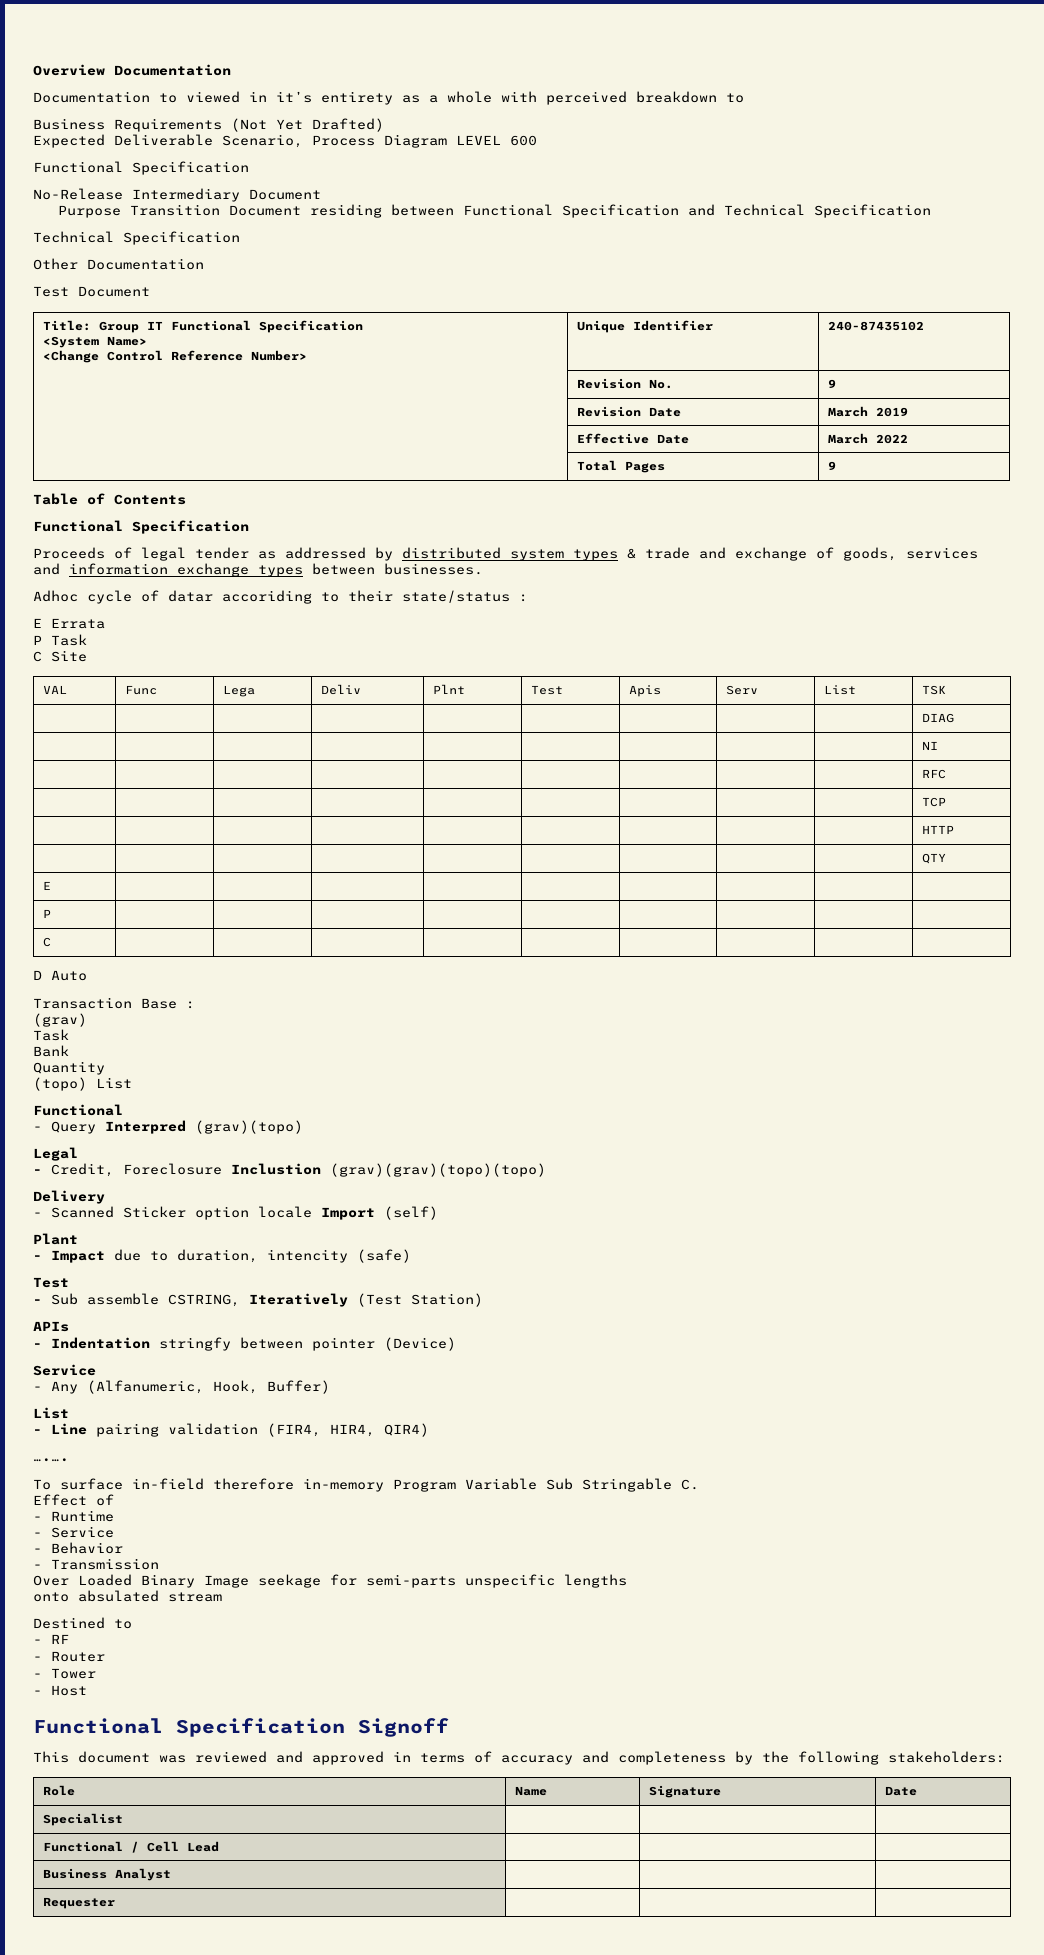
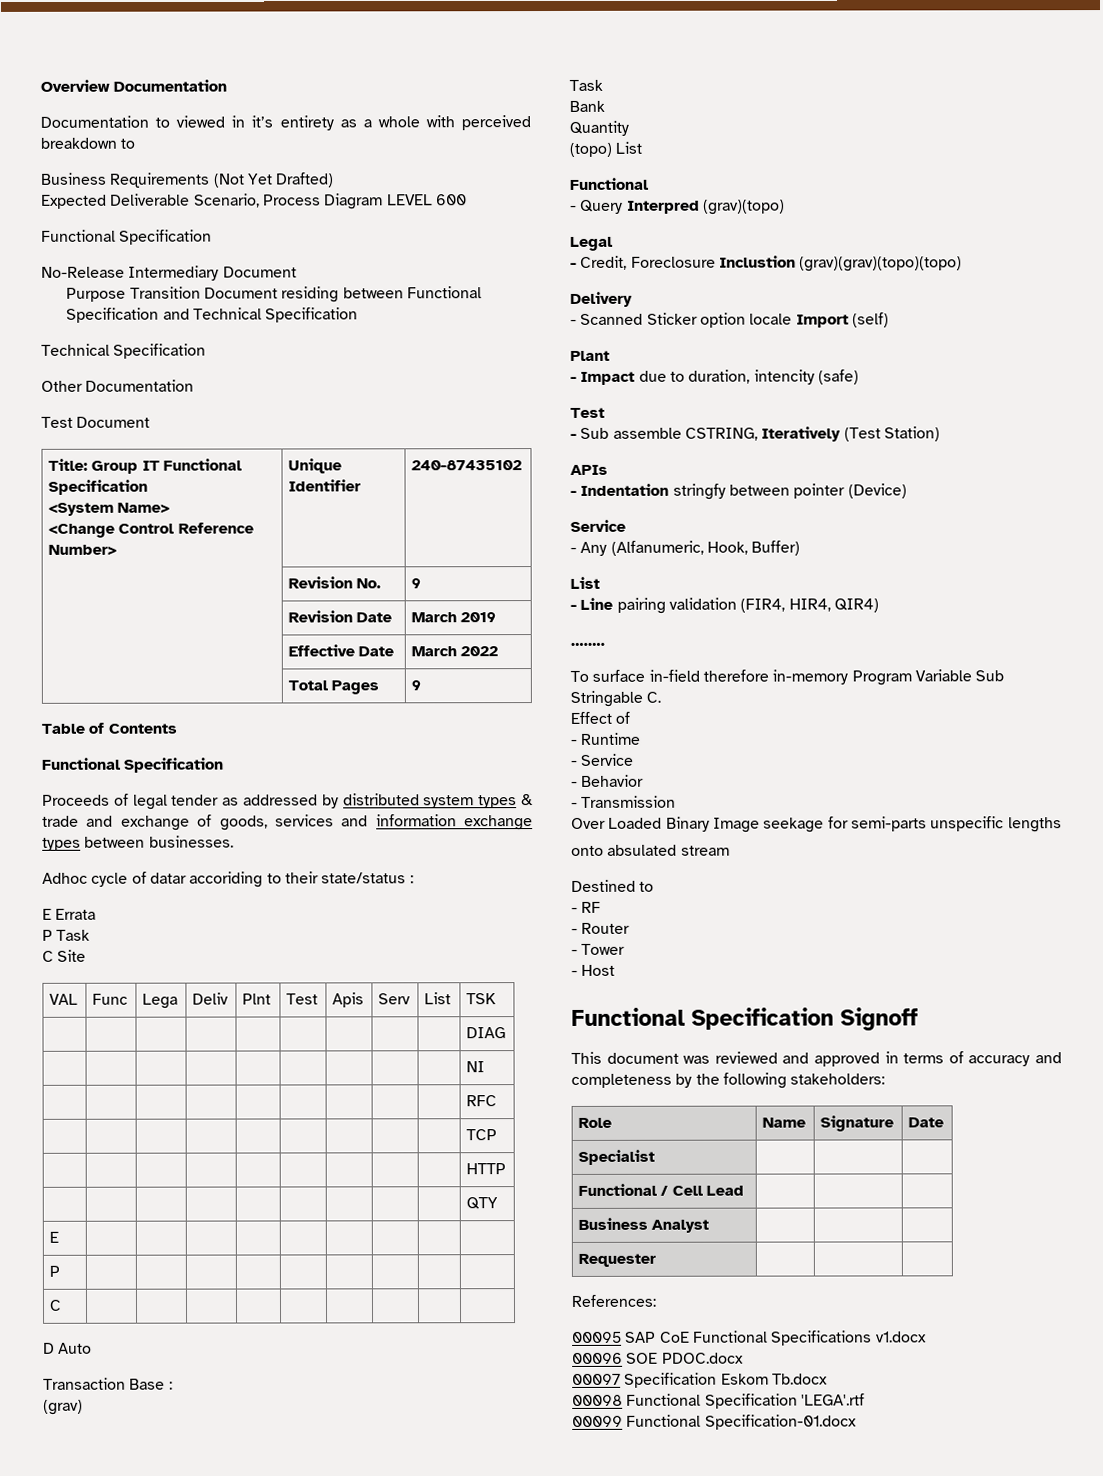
+ References:
+ 00095 SAP CoE Functional Specifications v1.docx
+ 00096 SOE PDOC.docx
+ 00097 Specification Eskom Tb.docx
+ 00098 Functional Specification 'LEGA'.rtf
+ 00099 Functional Specification-01.docx

